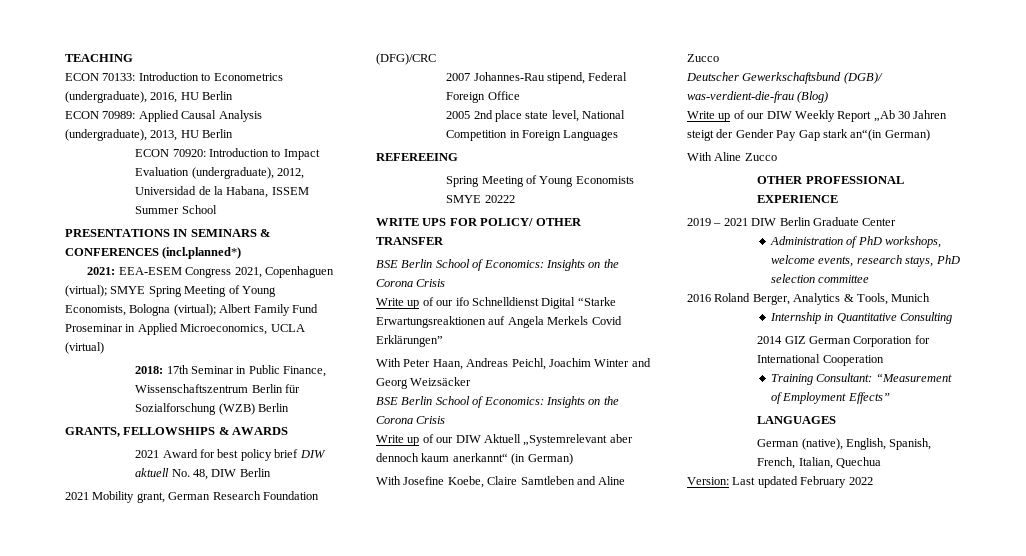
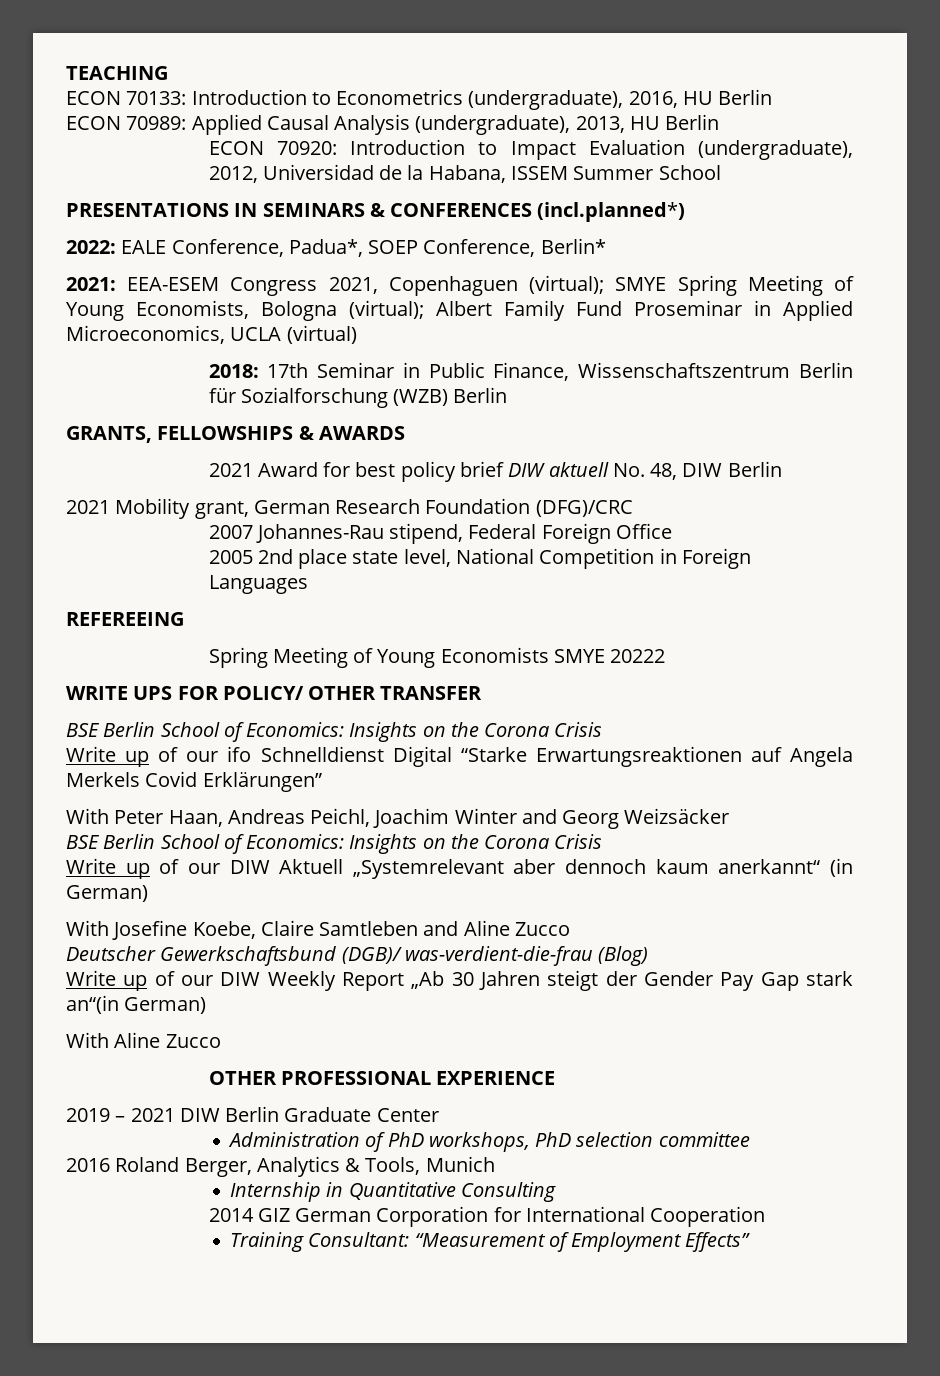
+ 2022: EALE Conference, Padua*, SOEP Conference, Berlin*
- Administration of PhD workshops, welcome events, research stays, PhD selection committee
+ Administration of PhD workshops, PhD selection committee
- LANGUAGES
- German (native), English, Spanish, French, Italian, Quechua
- Version: Last updated February 2022

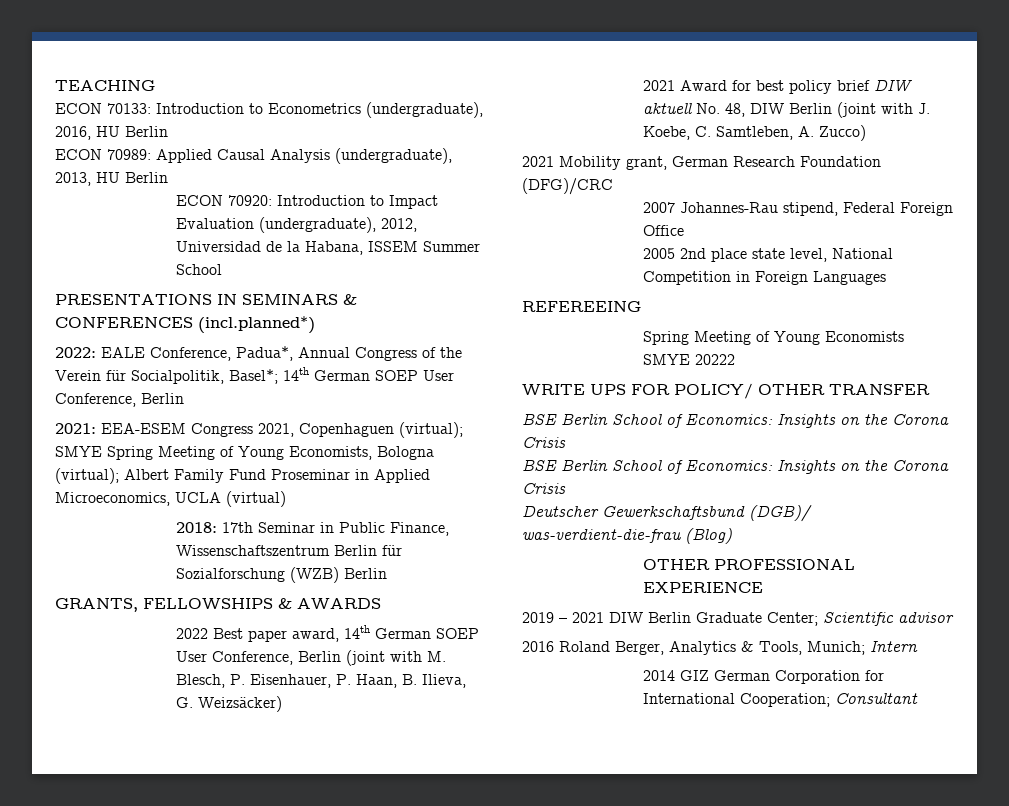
- 2022: EALE Conference, Padua*, SOEP Conference, Berlin*
+ 2022: EALE Conference, Padua*, Annual Congress of the Verein für Socialpolitik, Basel*; 14th German SOEP User Conference, Berlin
+ 2022 Best paper award, 14th German SOEP User Conference, Berlin (joint with M. Blesch, P. Eisenhauer, P. Haan, B. Ilieva, G. Weizsäcker)
- 2021 Award for best policy brief DIW aktuell No. 48, DIW Berlin
+ 2021 Award for best policy brief DIW aktuell No. 48, DIW Berlin (joint with J. Koebe, C. Samtleben, A. Zucco)
- Write up of our ifo Schnelldienst Digital “Starke Erwartungsreaktionen auf Angela Merkels Covid Erklärungen”
- With Peter Haan, Andreas Peichl, Joachim Winter and Georg Weizsäcker
- Write up of our DIW Aktuell „Systemrelevant aber dennoch kaum anerkannt“ (in German)
- With Josefine Koebe, Claire Samtleben and Aline Zucco
- Write up of our DIW Weekly Report „Ab 30 Jahren steigt der Gender Pay Gap stark an“(in German)
- With Aline Zucco
- 2019 – 2021 DIW Berlin Graduate Center
- Administration of PhD workshops, PhD selection committee
+ 2019 – 2021 DIW Berlin Graduate Center; Scientific advisor
- 2016 Roland Berger, Analytics & Tools, Munich
- Internship in Quantitative Consulting
+ 2016 Roland Berger, Analytics & Tools, Munich; Intern
- 2014 GIZ German Corporation for International Cooperation
- Training Consultant: “Measurement of Employment Effects”
+ 2014 GIZ German Corporation for International Cooperation; Consultant

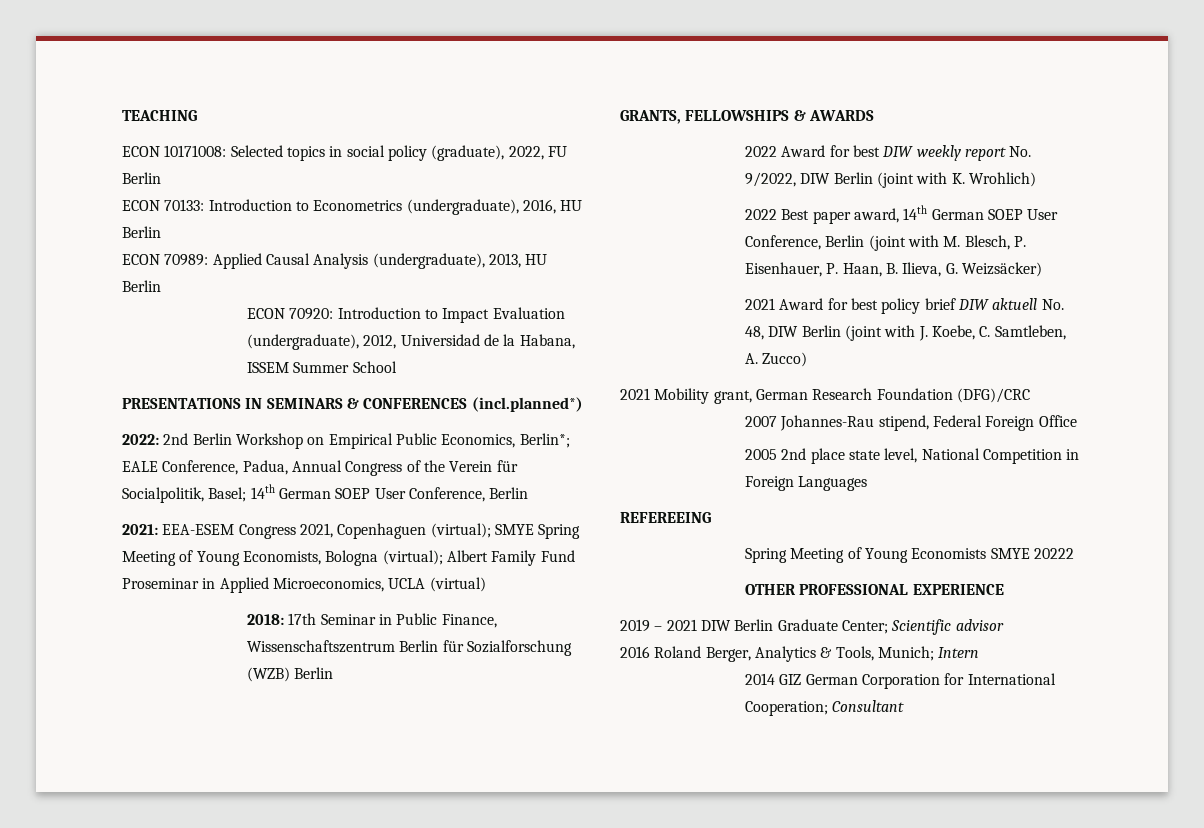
+ ECON 10171008: Selected topics in social policy (graduate), 2022, FU Berlin
- 2022: EALE Conference, Padua*, Annual Congress of the Verein für Socialpolitik, Basel*; 14th German SOEP User Conference, Berlin
+ 2022: 2nd Berlin Workshop on Empirical Public Economics, Berlin*; EALE Conference, Padua, Annual Congress of the Verein für Socialpolitik, Basel; 14th German SOEP User Conference, Berlin
+ 2022 Award for best DIW weekly report No. 9/2022, DIW Berlin (joint with K. Wrohlich)
- WRITE UPS FOR POLICY/ OTHER TRANSFER
- BSE Berlin School of Economics: Insights on the Corona Crisis
- BSE Berlin School of Economics: Insights on the Corona Crisis
- Deutscher Gewerkschaftsbund (DGB)/ was-verdient-die-frau (Blog)

